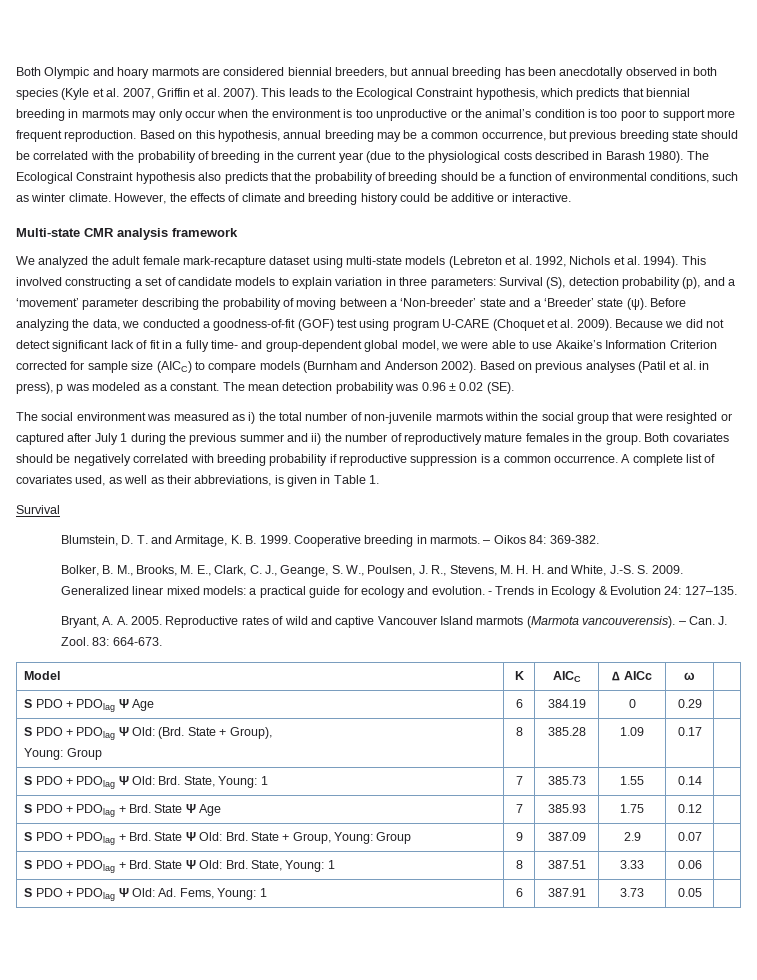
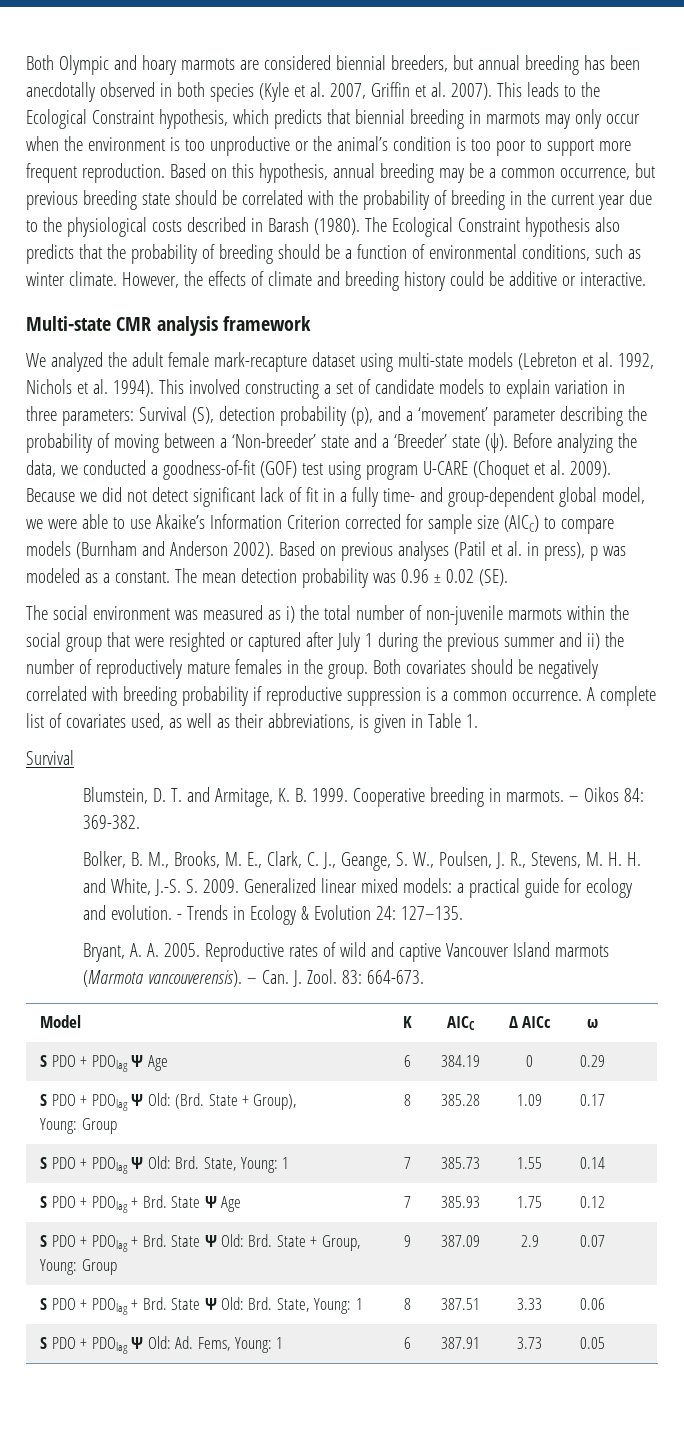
- Based on this hypothesis, annual breeding may be a common occurrence, but previous breeding state should be correlated with the probability of breeding in the current year (due to the physiological costs described in Barash 1980).
+ Based on this hypothesis, annual breeding may be a common occurrence, but previous breeding state should be correlated with the probability of breeding in the current year due to the physiological costs described in Barash (1980).

